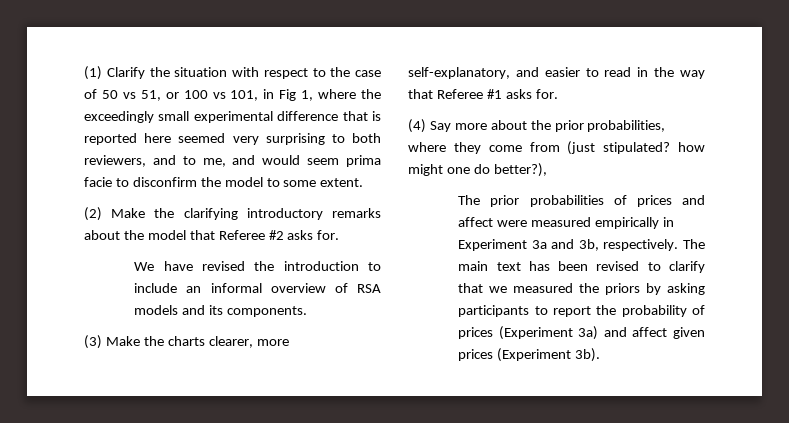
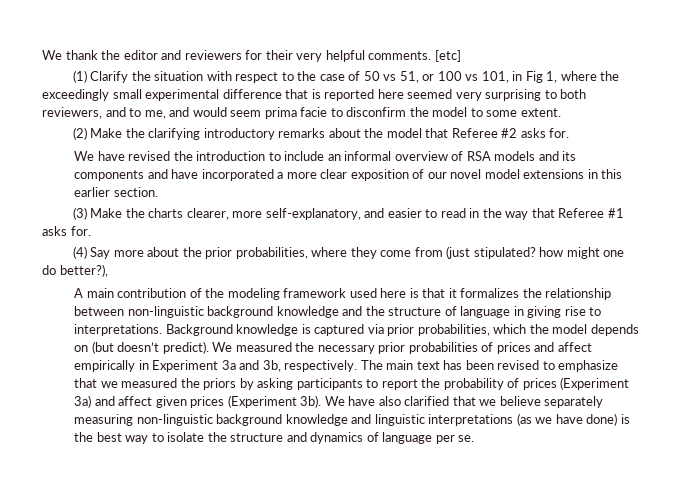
+ We thank the editor and reviewers for their very helpful comments. [etc]
- We have revised the introduction to include an informal overview of RSA models and its components.
+ We have revised the introduction to include an informal overview of RSA models and its components and have incorporated a more clear exposition of our novel model extensions in this earlier section.
- The prior probabilities of prices and affect were measured empirically in Experiment 3a and 3b, respectively.
+ A main contribution of the modeling framework used here is that it formalizes the relationship between non-linguistic background knowledge and the structure of language in giving rise to interpretations. Background knowledge is captured via prior probabilities, which the model depends on (but doesn’t predict). We measured the necessary prior probabilities of prices and affect empirically in Experiment 3a and 3b, respectively.
- The main text has been revised to clarify that we measured the priors by asking participants to report the probability of prices (Experiment 3a) and affect given prices (Experiment 3b).
+ The main text has been revised to emphasize that we measured the priors by asking participants to report the probability of prices (Experiment 3a) and affect given prices (Experiment 3b).
+ We have also clarified that we believe separately measuring non-linguistic background knowledge and linguistic interpretations (as we have done) is the best way to isolate the structure and dynamics of language per se.

